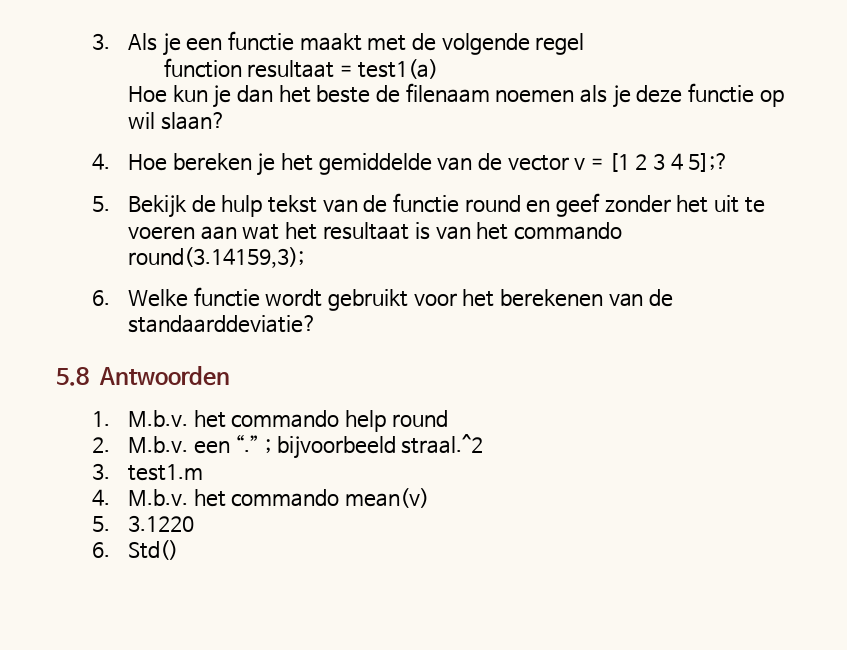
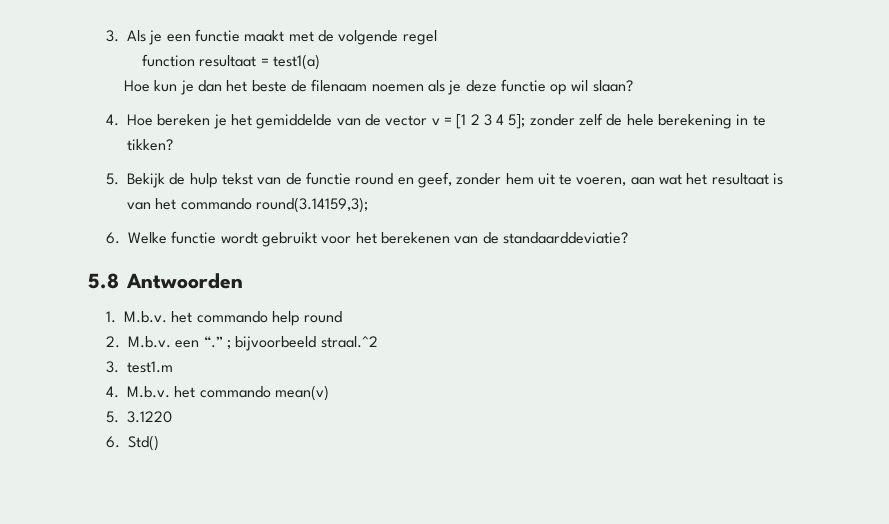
- 4. Hoe bereken je het gemiddelde van de vector v = [1 2 3 4 5];?
+ 4. Hoe bereken je het gemiddelde van de vector v = [1 2 3 4 5]; zonder zelf de hele berekening in te tikken?
- 5. Bekijk de hulp tekst van de functie round en geef zonder het uit te voeren aan wat het resultaat is van het commando round(3.14159,3);
+ 5. Bekijk de hulp tekst van de functie round en geef, zonder hem uit te voeren, aan wat het resultaat is van het commando round(3.14159,3);

